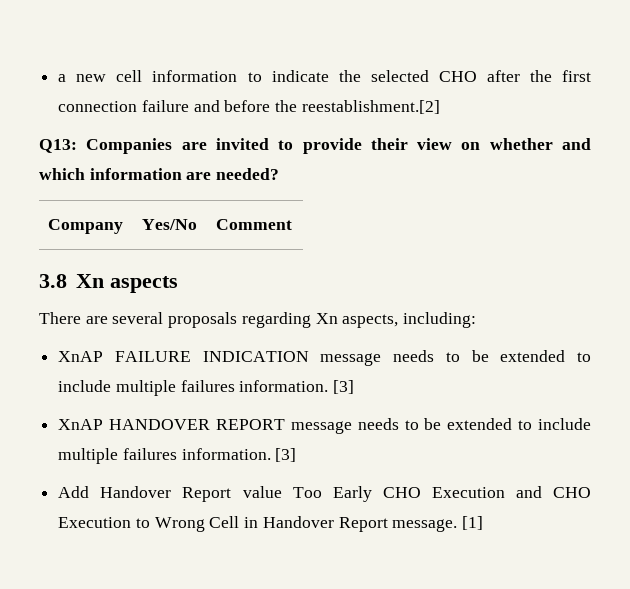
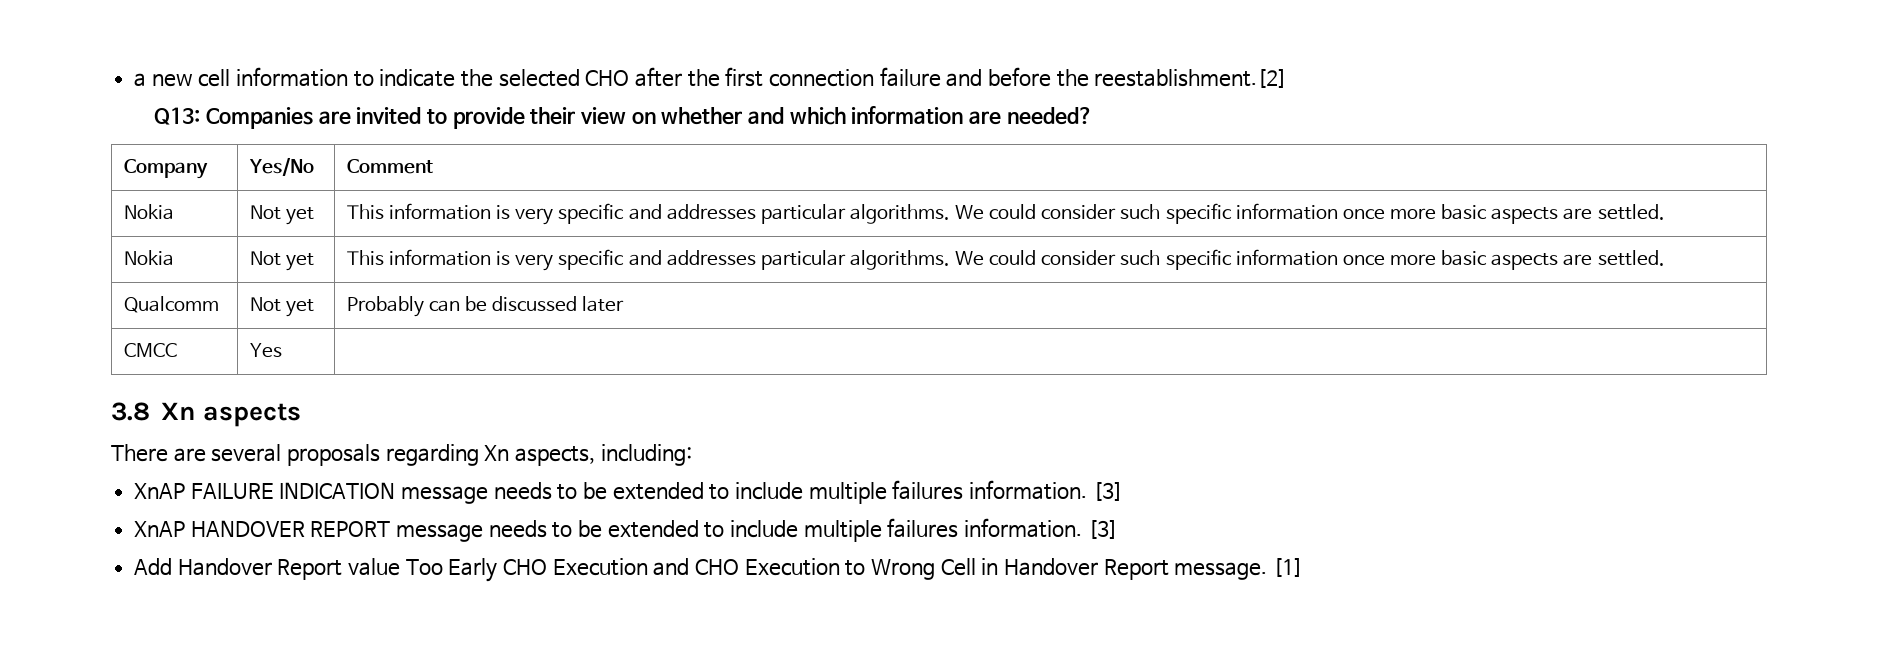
  Company | Yes/No | Comment
+ Nokia | Not yet | This information is very specific and addresses particular algorithms. We could consider such specific information once more basic aspects are settled.
+ Nokia | Not yet | This information is very specific and addresses particular algorithms. We could consider such specific information once more basic aspects are settled.
+ Qualcomm | Not yet | Probably can be discussed later
+ CMCC | Yes |

